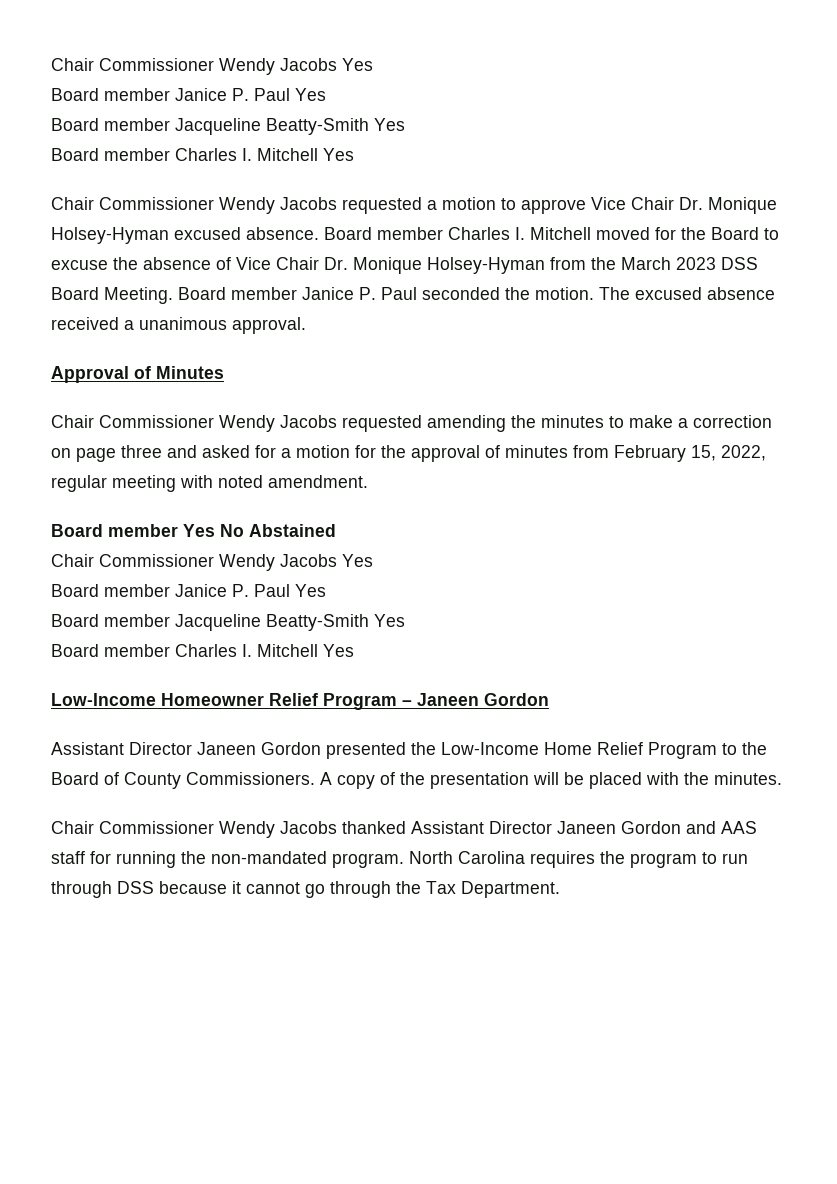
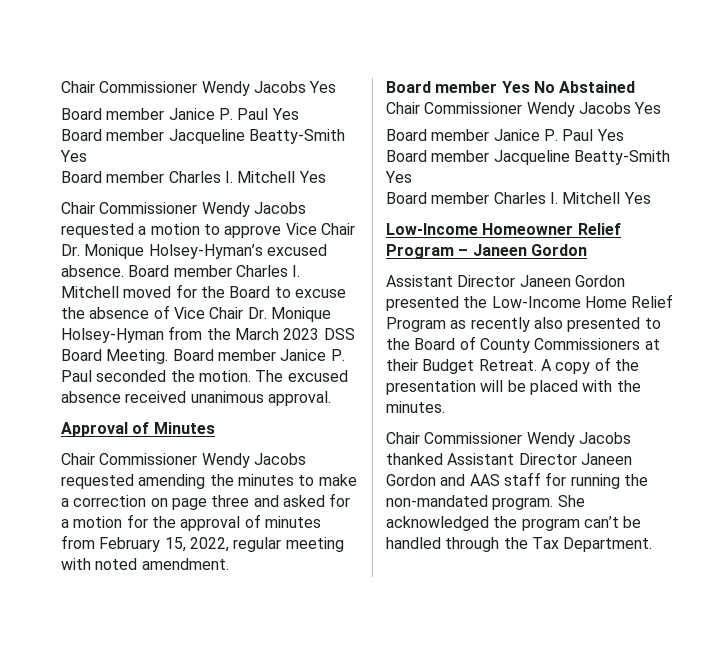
- Chair Commissioner Wendy Jacobs requested a motion to approve Vice Chair Dr. Monique Holsey-Hyman excused absence.
+ Chair Commissioner Wendy Jacobs requested a motion to approve Vice Chair Dr. Monique Holsey-Hyman’s excused absence.
- The excused absence received a unanimous approval.
+ The excused absence received unanimous approval.
- Assistant Director Janeen Gordon presented the Low-Income Home Relief Program to the Board of County Commissioners.
+ Assistant Director Janeen Gordon presented the Low-Income Home Relief Program as recently also presented to the Board of County Commissioners at their Budget Retreat.
- North Carolina requires the program to run through DSS because it cannot go through the Tax Department.
+ She acknowledged the program can’t be handled through the Tax Department.

